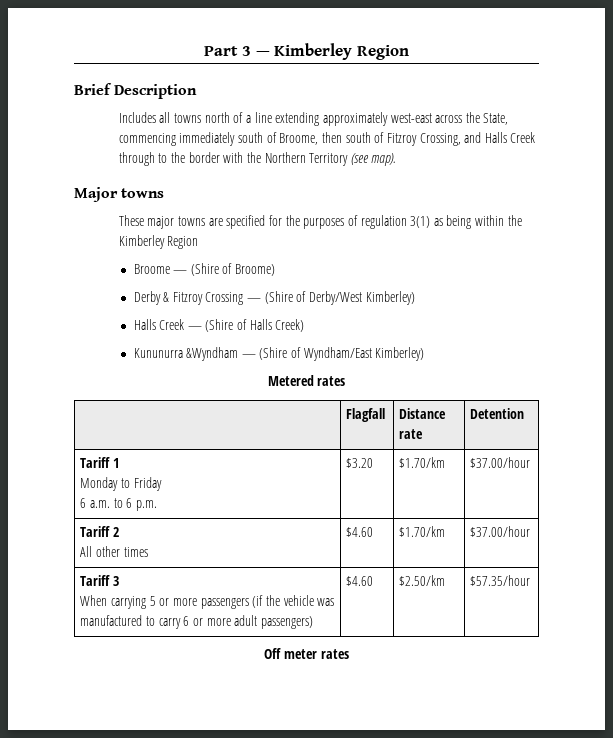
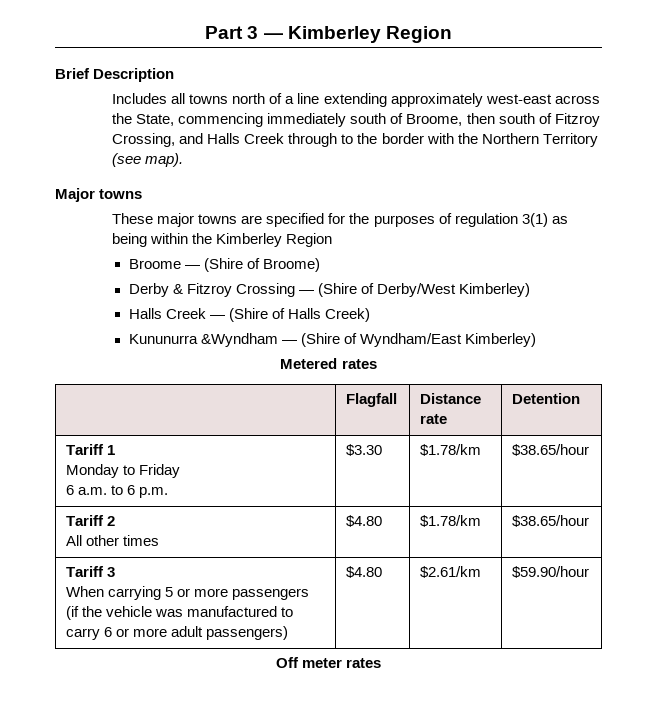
  Tariff 1
  Monday to Friday
- 6 a.m. to 6 p.m. | $3.20 | $1.70/km | $37.00/hour
+ 6 a.m. to 6 p.m. | $3.30 | $1.78/km | $38.65/hour
  Tariff 2
- All other times | $4.60 | $1.70/km | $37.00/hour
+ All other times | $4.80 | $1.78/km | $38.65/hour
  Tariff 3
- When carrying 5 or more passengers (if the vehicle was manufactured to carry 6 or more adult passengers) | $4.60 | $2.50/km | $57.35/hour
+ When carrying 5 or more passengers (if the vehicle was manufactured to carry 6 or more adult passengers) | $4.80 | $2.61/km | $59.90/hour

